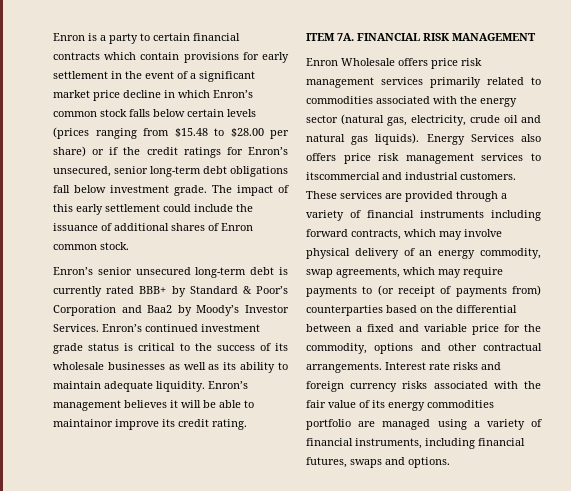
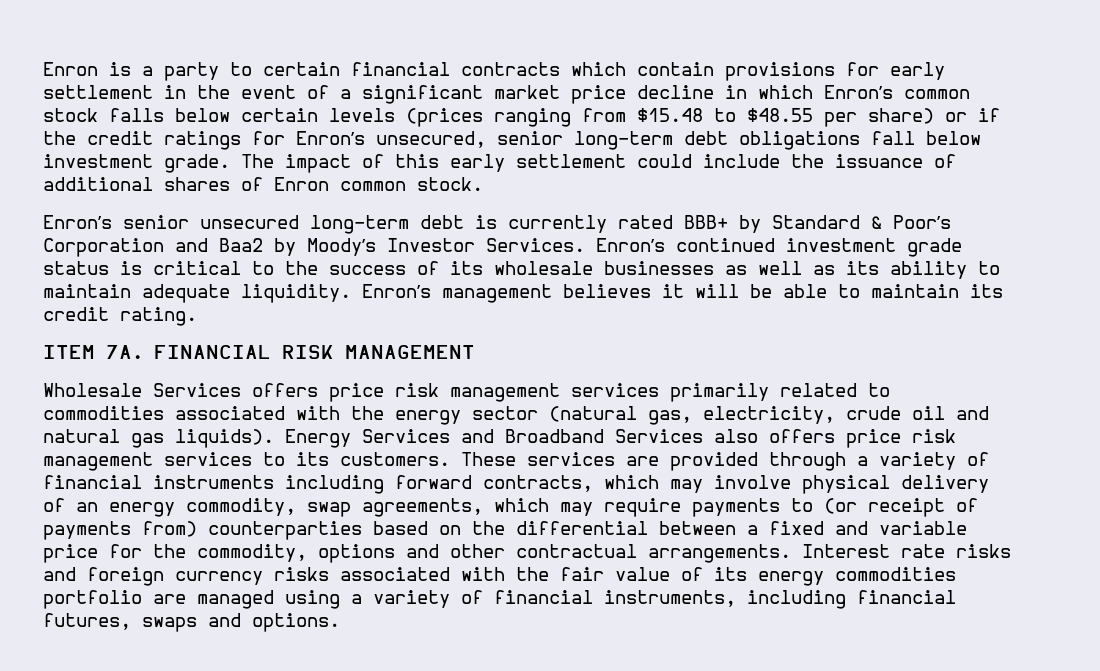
- Enron is a party to certain financial contracts which contain provisions for early settlement in the event of a significant market price decline in which Enron’s common stock falls below certain levels (prices ranging from $15.48 to $28.00 per share) or if the credit ratings for Enron’s unsecured, senior long-term debt obligations fall below investment grade.
+ Enron is a party to certain financial contracts which contain provisions for early settlement in the event of a significant market price decline in which Enron’s common stock falls below certain levels (prices ranging from $15.48 to $48.55 per share) or if the credit ratings for Enron’s unsecured, senior long-term debt obligations fall below investment grade.
- Enron’s management believes it will be able to maintainor improve its credit rating.
+ Enron’s management believes it will be able to maintain its credit rating.
- Enron Wholesale offers price risk management services primarily related to commodities associated with the energy sector (natural gas, electricity, crude oil and natural gas liquids).
+ Wholesale Services offers price risk management services primarily related to commodities associated with the energy sector (natural gas, electricity, crude oil and natural gas liquids).
- Energy Services also offers price risk management services to itscommercial and industrial customers.
+ Energy Services and Broadband Services also offers price risk management services to its customers.

